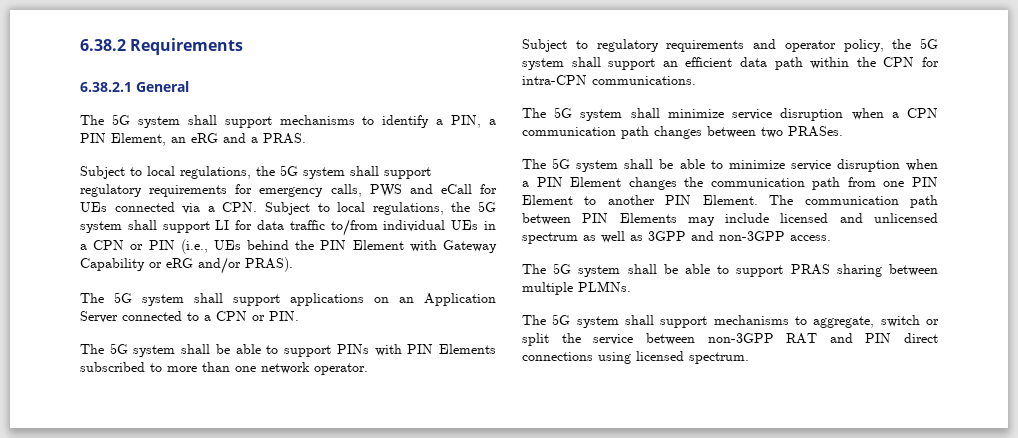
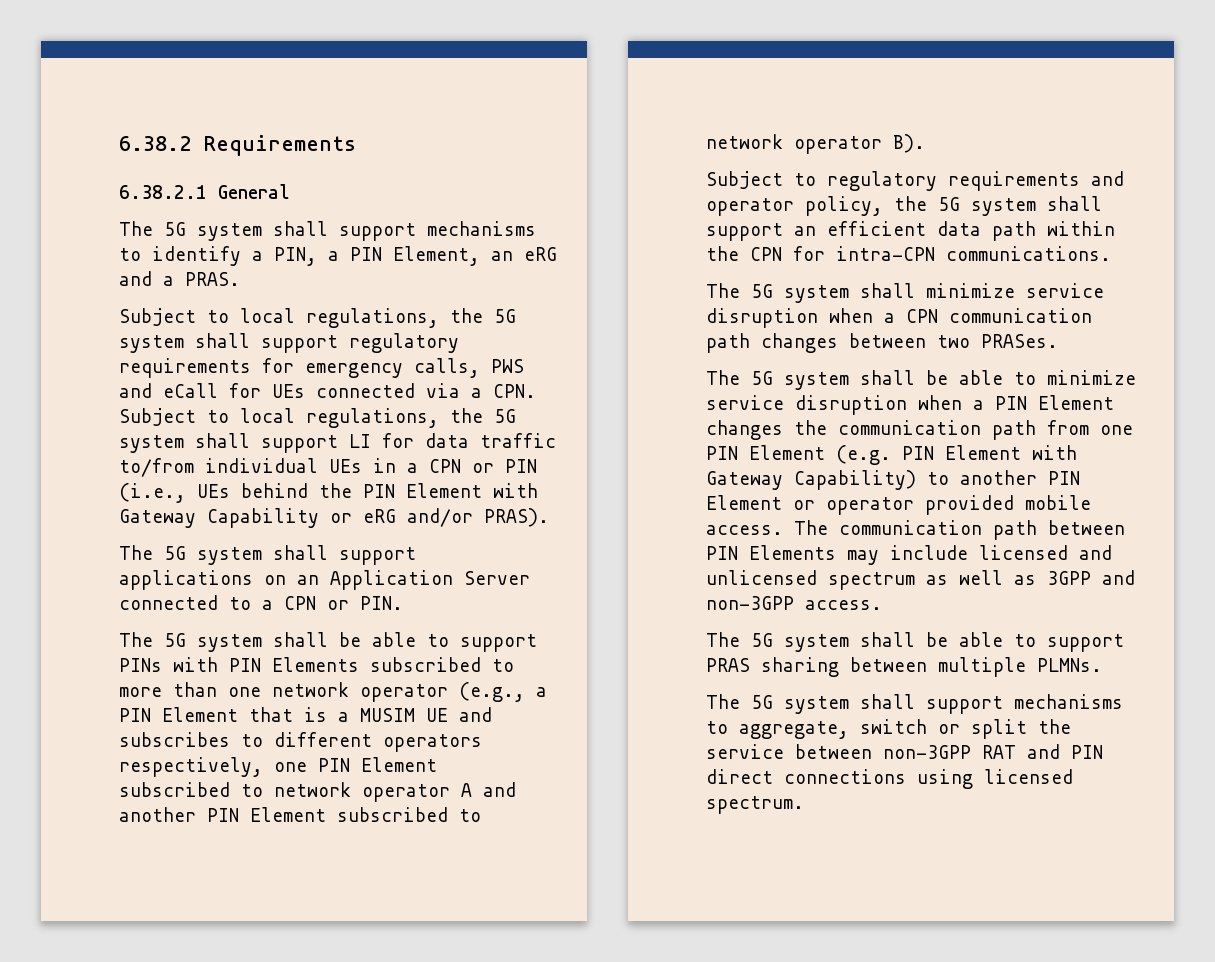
- The 5G system shall be able to support PINs with PIN Elements subscribed to more than one network operator.
+ The 5G system shall be able to support PINs with PIN Elements subscribed to more than one network operator (e.g., a PIN Element that is a MUSIM UE and subscribes to different operators respectively, one PIN Element subscribed to network operator A and another PIN Element subscribed to network operator B).
- The 5G system shall be able to minimize service disruption when a PIN Element changes the communication path from one PIN Element to another PIN Element.
+ The 5G system shall be able to minimize service disruption when a PIN Element changes the communication path from one PIN Element (e.g. PIN Element with Gateway Capability) to another PIN Element or operator provided mobile access.

